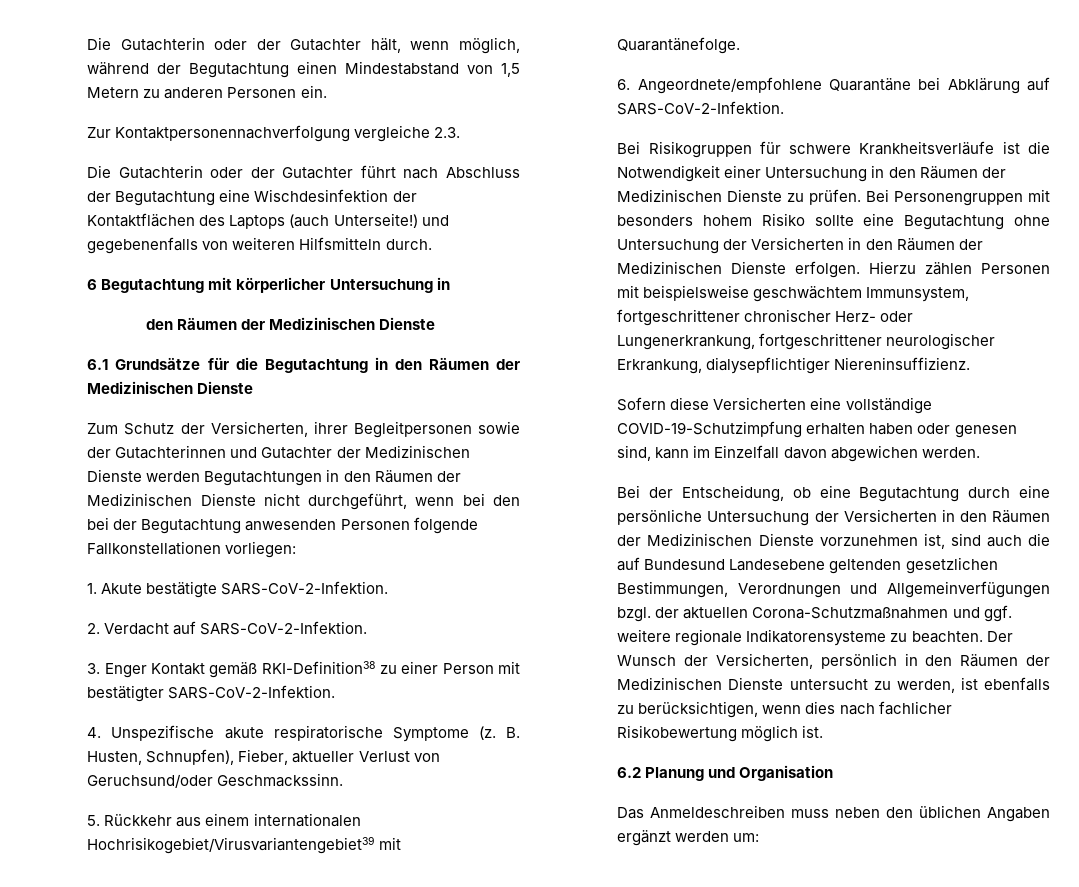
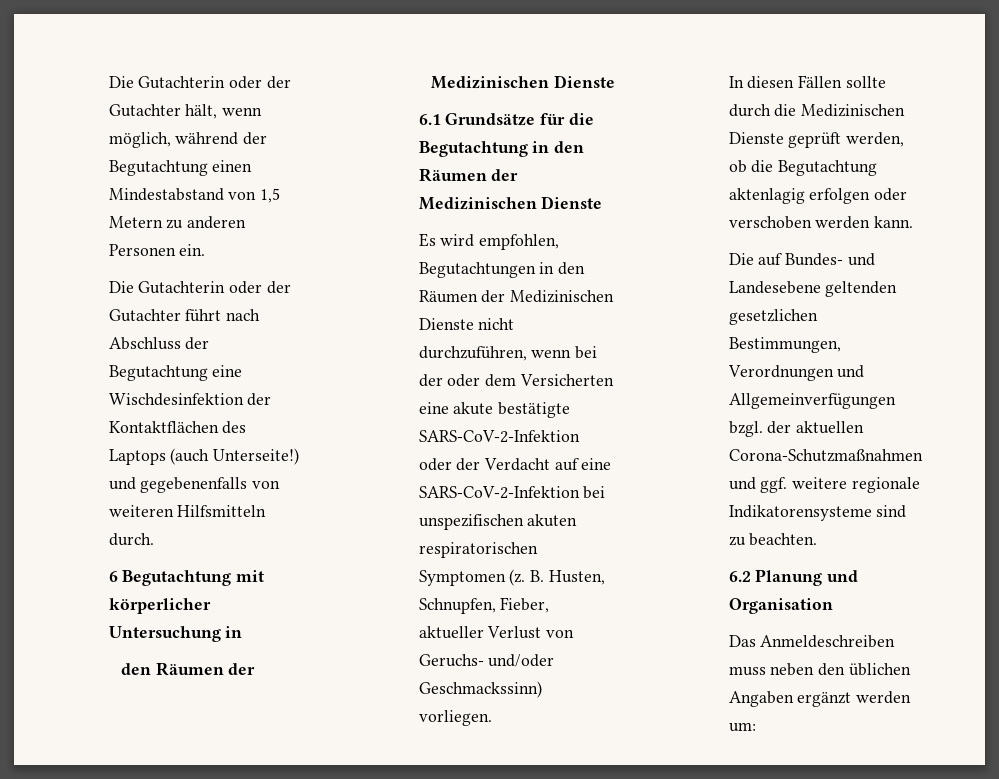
- Zur Kontaktpersonennachverfolgung vergleiche 2.3.
- Zum Schutz der Versicherten, ihrer Begleitpersonen sowie der Gutachterinnen und Gutachter der Medizinischen Dienste werden Begutachtungen in den Räumen der Medizinischen Dienste nicht durchgeführt, wenn bei den bei der Begutachtung anwesenden Personen folgende Fallkonstellationen vorliegen:
- 1. Akute bestätigte SARS-CoV-2-Infektion.
- 2. Verdacht auf SARS-CoV-2-Infektion.
- 3. Enger Kontakt gemäß RKI-Definition38 zu einer Person mit bestätigter SARS-CoV-2-Infektion.
- 4. Unspezifische akute respiratorische Symptome (z.
+ Es wird empfohlen, Begutachtungen in den Räumen der Medizinischen Dienste nicht durchzuführen, wenn bei der oder dem Versicherten eine akute bestätigte SARS-CoV-2-Infektion oder der Verdacht auf eine SARS-CoV-2-Infektion bei unspezifischen akuten respiratorischen Symptomen (z.
- B. Husten, Schnupfen), Fieber, aktueller Verlust von Geruchsund/oder Geschmackssinn.
- 5. Rückkehr aus einem internationalen Hochrisikogebiet/Virusvariantengebiet39 mit Quarantänefolge.
- 6. Angeordnete/empfohlene Quarantäne bei Abklärung auf SARS-CoV-2-Infektion.
- Bei Risikogruppen für schwere Krankheitsverläufe ist die Notwendigkeit einer Untersuchung in den Räumen der Medizinischen Dienste zu prüfen. Bei Personengruppen mit besonders hohem Risiko sollte eine Begutachtung ohne Untersuchung der Versicherten in den Räumen der Medizinischen Dienste erfolgen. Hierzu zählen Personen mit beispielsweise geschwächtem Immunsystem, fortgeschrittener chronischer Herz- oder Lungenerkrankung, fortgeschrittener neurologischer Erkrankung, dialysepflichtiger Niereninsuffizienz.
- Sofern diese Versicherten eine vollständige COVID-19-Schutzimpfung erhalten haben oder genesen sind, kann im Einzelfall davon abgewichen werden.
- Bei der Entscheidung, ob eine Begutachtung durch eine persönliche Untersuchung der Versicherten in den Räumen der Medizinischen Dienste vorzunehmen ist, sind auch die auf Bundesund Landesebene geltenden gesetzlichen Bestimmungen, Verordnungen und Allgemeinverfügungen bzgl. der aktuellen Corona-Schutzmaßnahmen und ggf. weitere regionale Indikatorensysteme zu beachten. Der Wunsch der Versicherten, persönlich in den Räumen der Medizinischen Dienste untersucht zu werden, ist ebenfalls zu berücksichtigen, wenn dies nach fachlicher Risikobewertung möglich ist.
+ B. Husten, Schnupfen, Fieber, aktueller Verlust von Geruchs- und/oder Geschmackssinn) vorliegen.
+ In diesen Fällen sollte durch die Medizinischen Dienste geprüft werden, ob die Begutachtung aktenlagig erfolgen oder verschoben werden kann.
+ Die auf Bundes- und Landesebene geltenden gesetzlichen Bestimmungen, Verordnungen und Allgemeinverfügungen bzgl. der aktuellen Corona-Schutzmaßnahmen und ggf. weitere regionale Indikatorensysteme sind zu beachten.

